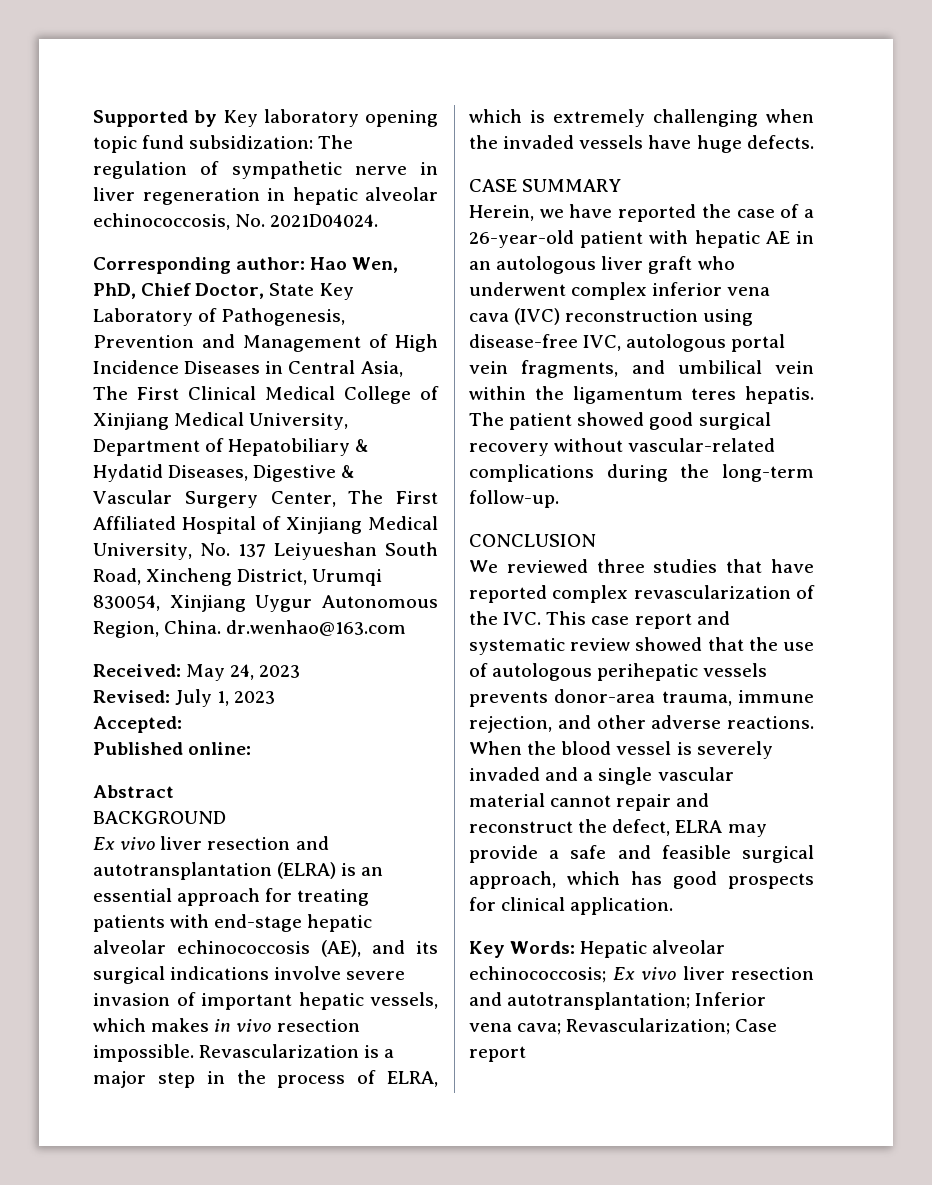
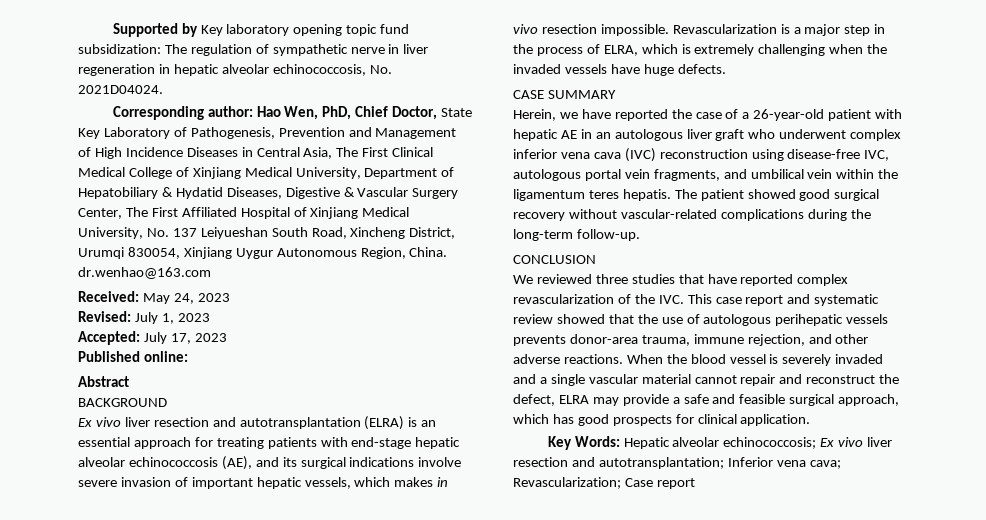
- Accepted:
+ Accepted: July 17, 2023

